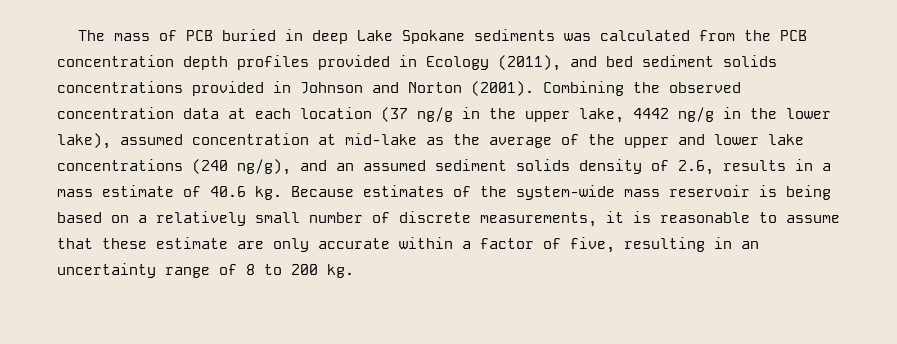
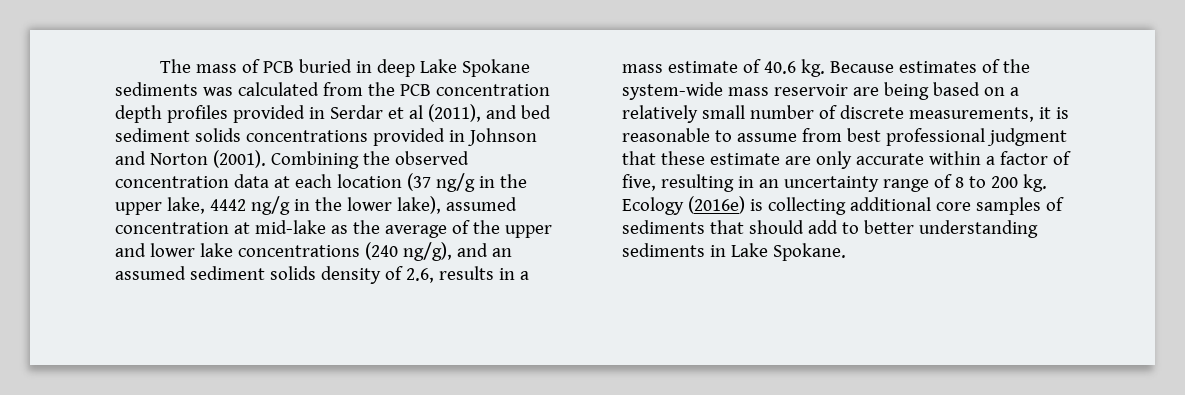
- The mass of PCB buried in deep Lake Spokane sediments was calculated from the PCB concentration depth profiles provided in Ecology (2011), and bed sediment solids concentrations provided in Johnson and Norton (2001).
+ The mass of PCB buried in deep Lake Spokane sediments was calculated from the PCB concentration depth profiles provided in Serdar et al (2011), and bed sediment solids concentrations provided in Johnson and Norton (2001).
- Because estimates of the system-wide mass reservoir is being based on a relatively small number of discrete measurements, it is reasonable to assume that these estimate are only accurate within a factor of five, resulting in an uncertainty range of 8 to 200 kg.
+ Because estimates of the system-wide mass reservoir are being based on a relatively small number of discrete measurements, it is reasonable to assume from best professional judgment that these estimate are only accurate within a factor of five, resulting in an uncertainty range of 8 to 200 kg.
+ Ecology (2016e) is collecting additional core samples of sediments that should add to better understanding sediments in Lake Spokane.

